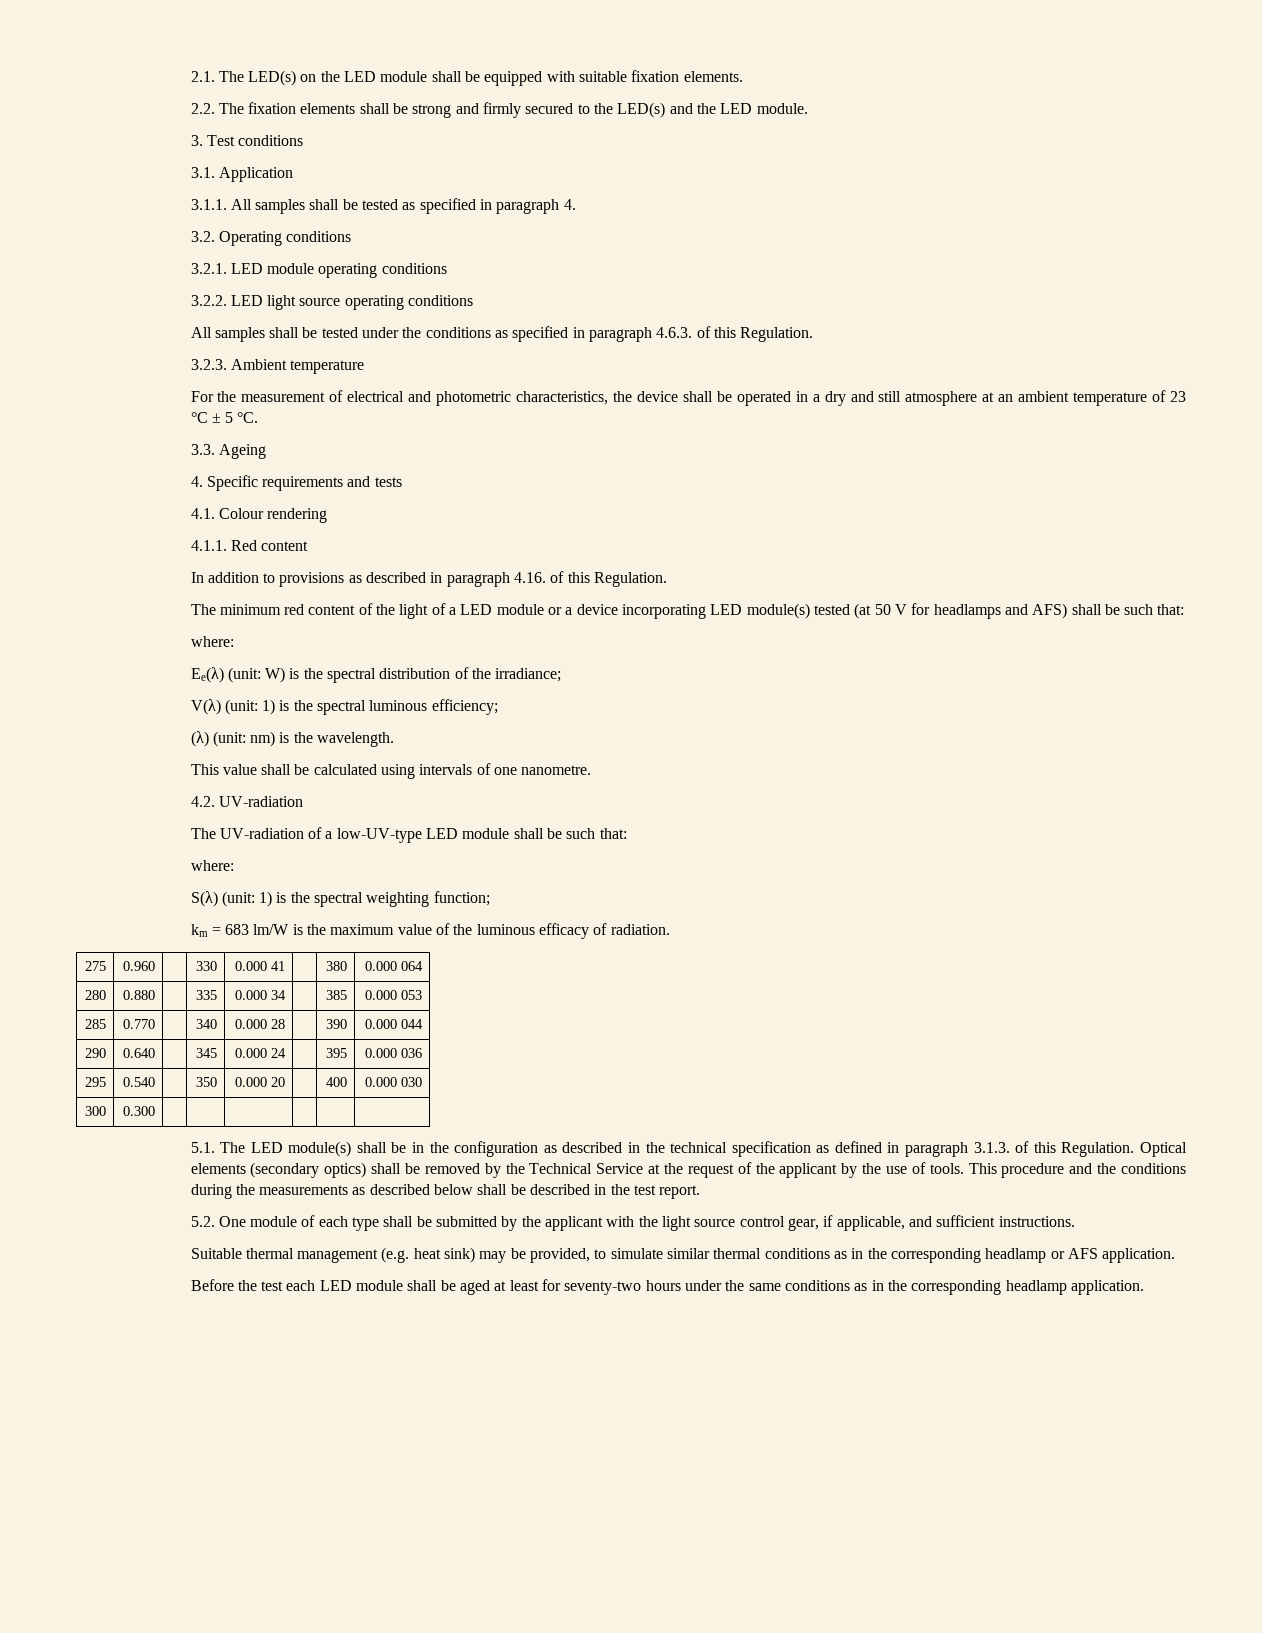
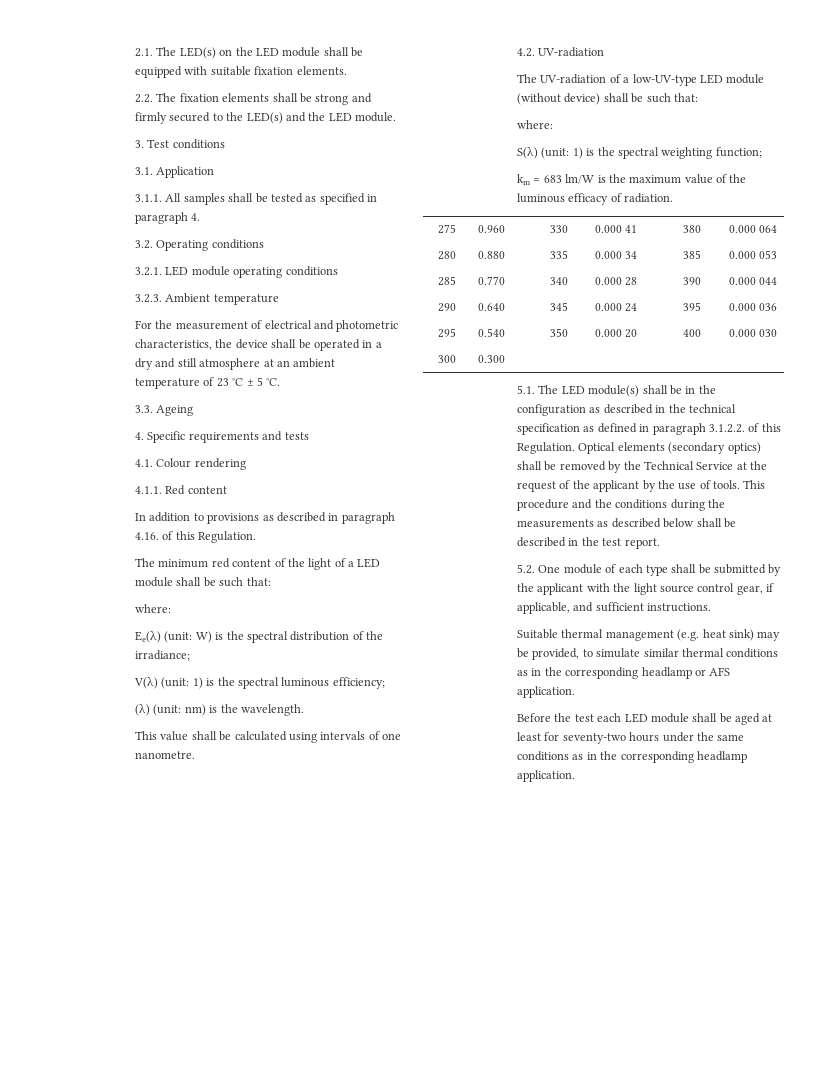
- 3.2.2. LED light source operating conditions
- All samples shall be tested under the conditions as specified in paragraph 4.6.3. of this Regulation.
- The minimum red content of the light of a LED module or a device incorporating LED module(s) tested (at 50 V for headlamps and AFS) shall be such that:
+ The minimum red content of the light of a LED module shall be such that:
- The UV-radiation of a low-UV-type LED module shall be such that:
+ The UV-radiation of a low-UV-type LED module (without device) shall be such that:
- 5.1. The LED module(s) shall be in the configuration as described in the technical specification as defined in paragraph 3.1.3. of this Regulation.
+ 5.1. The LED module(s) shall be in the configuration as described in the technical specification as defined in paragraph 3.1.2.2. of this Regulation.

